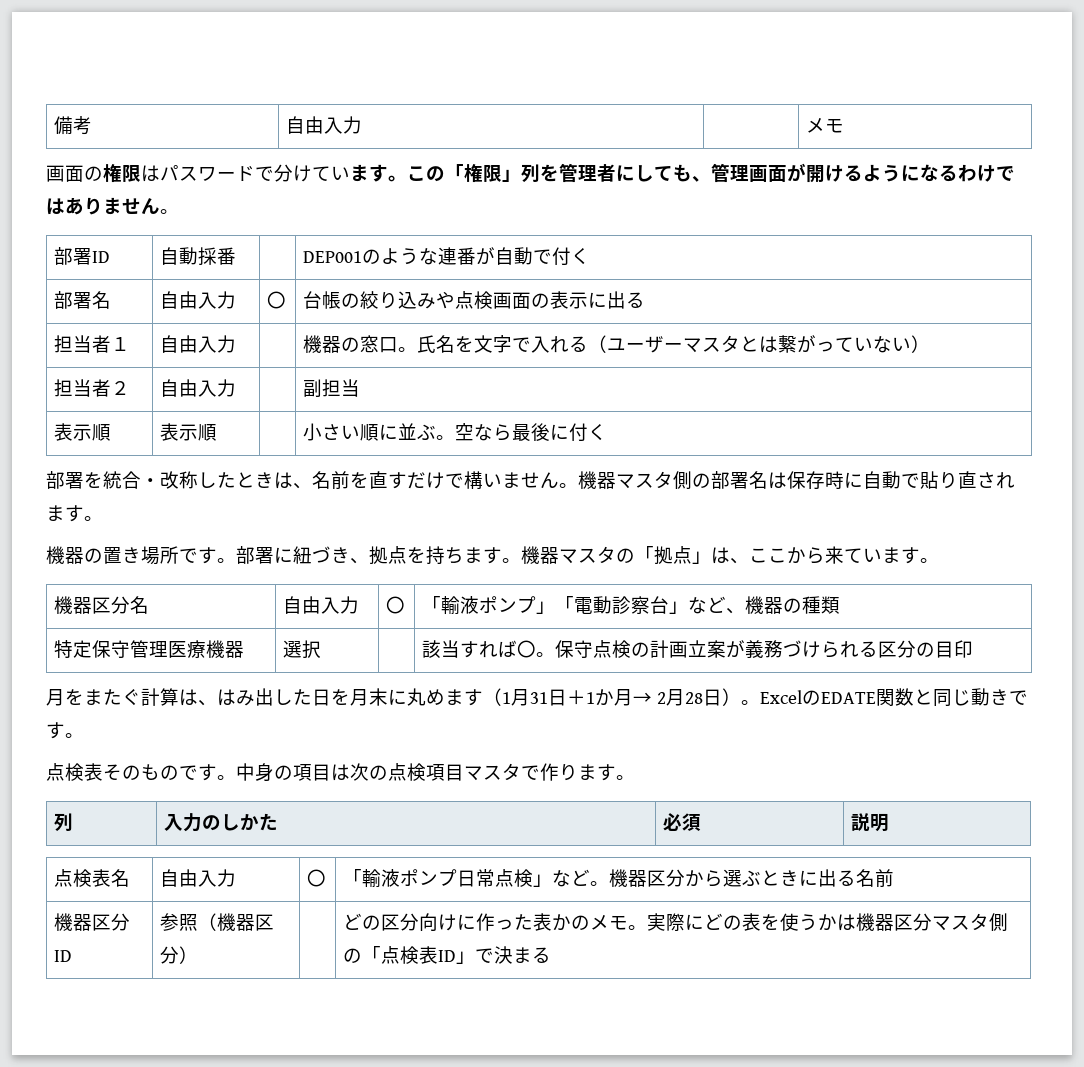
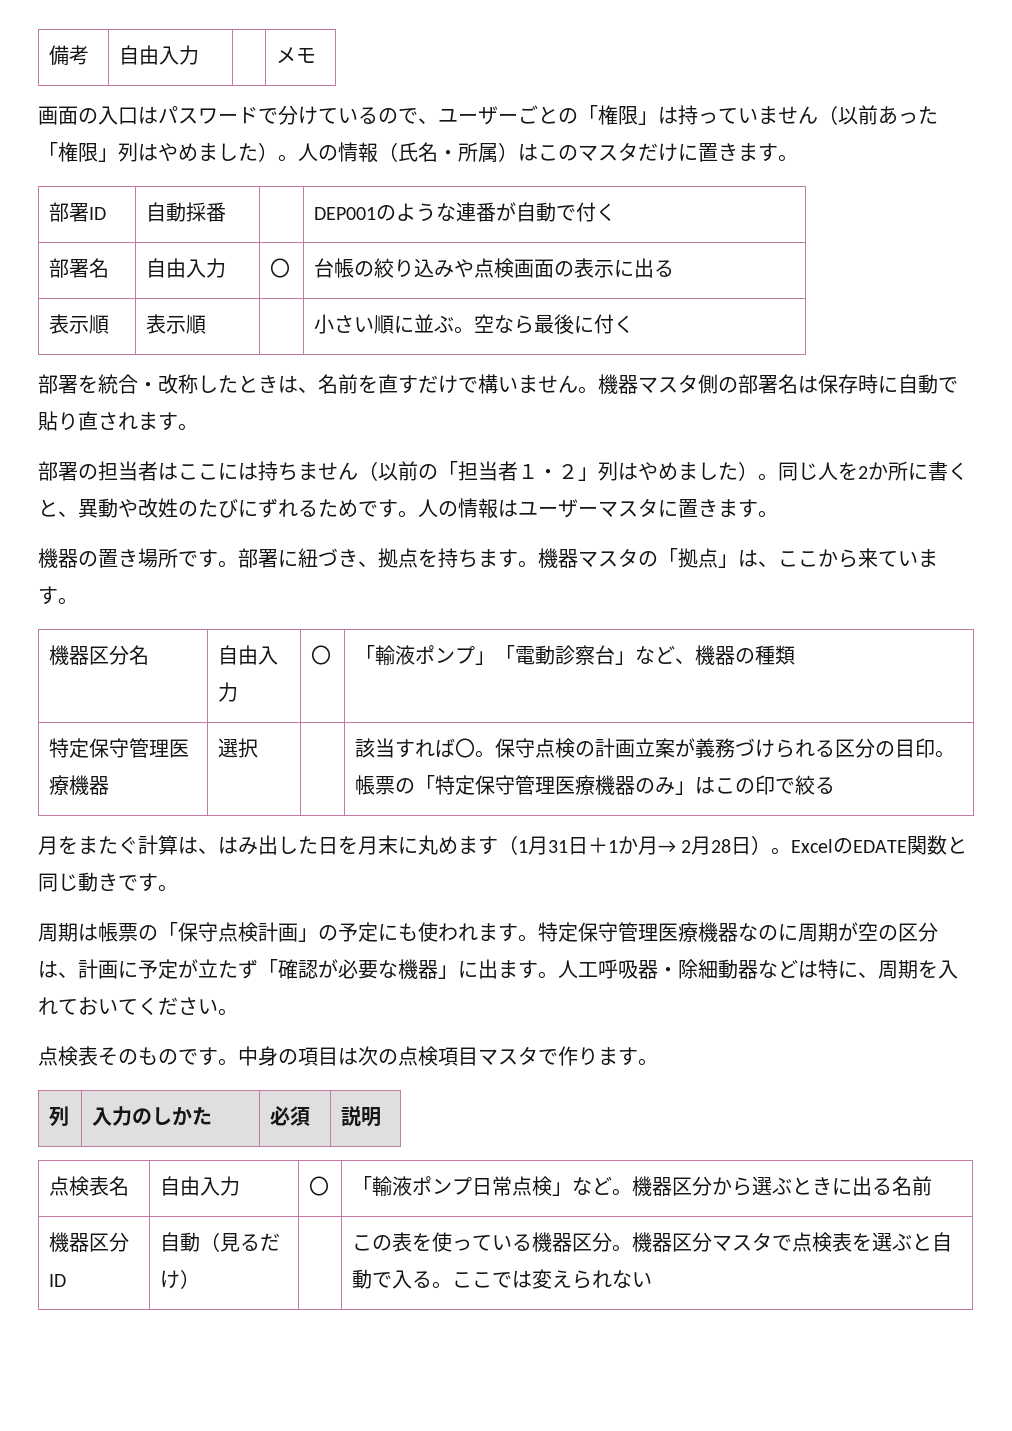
- 画面の権限はパスワードで分けています。この「権限」列を管理者にしても、管理画面が開けるようになるわけではありません。
+ 画面の入口はパスワードで分けているので、ユーザーごとの「権限」は持っていません（以前あった「権限」列はやめました）。人の情報（氏名・所属）はこのマスタだけに置きます。
- 担当者１ | 自由入力 | | 機器の窓口。氏名を文字で入れる（ユーザーマスタとは繋がっていない）
- 担当者２ | 自由入力 | | 副担当
+ 部署の担当者はここには持ちません（以前の「担当者１・２」列はやめました）。同じ人を2か所に書くと、異動や改姓のたびにずれるためです。人の情報はユーザーマスタに置きます。
- 特定保守管理医療機器 | 選択 | | 該当すれば〇。保守点検の計画立案が義務づけられる区分の目印
+ 特定保守管理医療機器 | 選択 | | 該当すれば〇。保守点検の計画立案が義務づけられる区分の目印。帳票の「特定保守管理医療機器のみ」はこの印で絞る
+ 周期は帳票の「保守点検計画」の予定にも使われます。特定保守管理医療機器なのに周期が空の区分は、計画に予定が立たず「確認が必要な機器」に出ます。人工呼吸器・除細動器などは特に、周期を入れておいてください。
- 機器区分ID | 参照（機器区分） | | どの区分向けに作った表かのメモ。実際にどの表を使うかは機器区分マスタ側の「点検表ID」で決まる
+ 機器区分ID | 自動（見るだけ） | | この表を使っている機器区分。機器区分マスタで点検表を選ぶと自動で入る。ここでは変えられない

